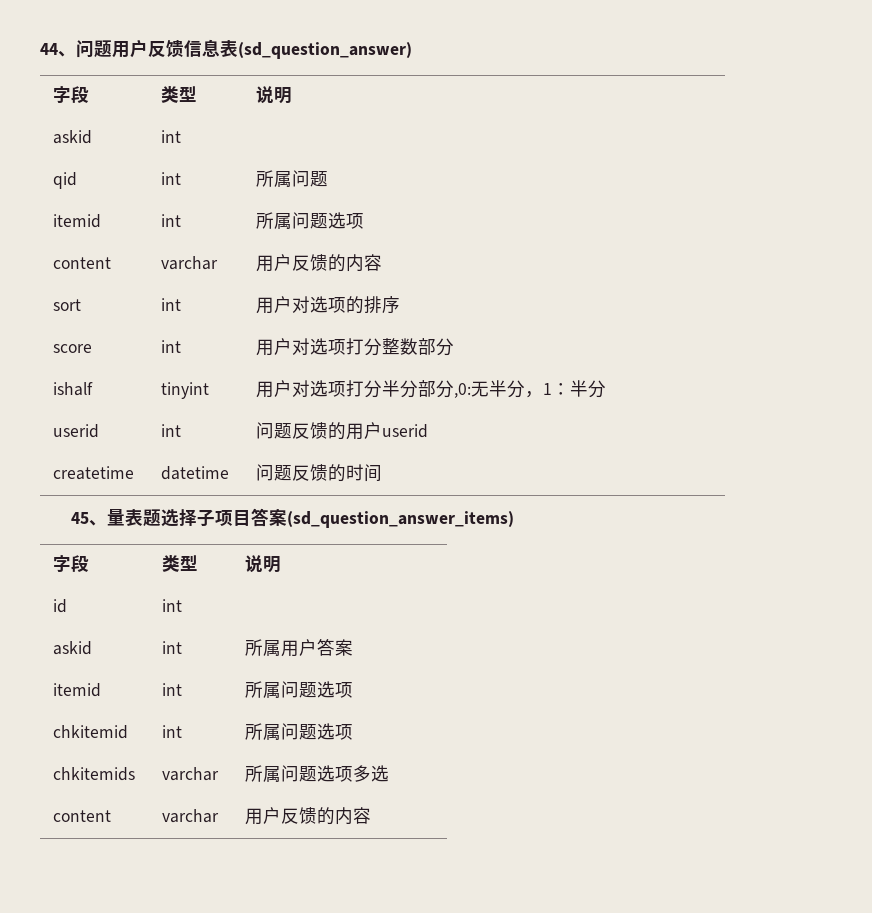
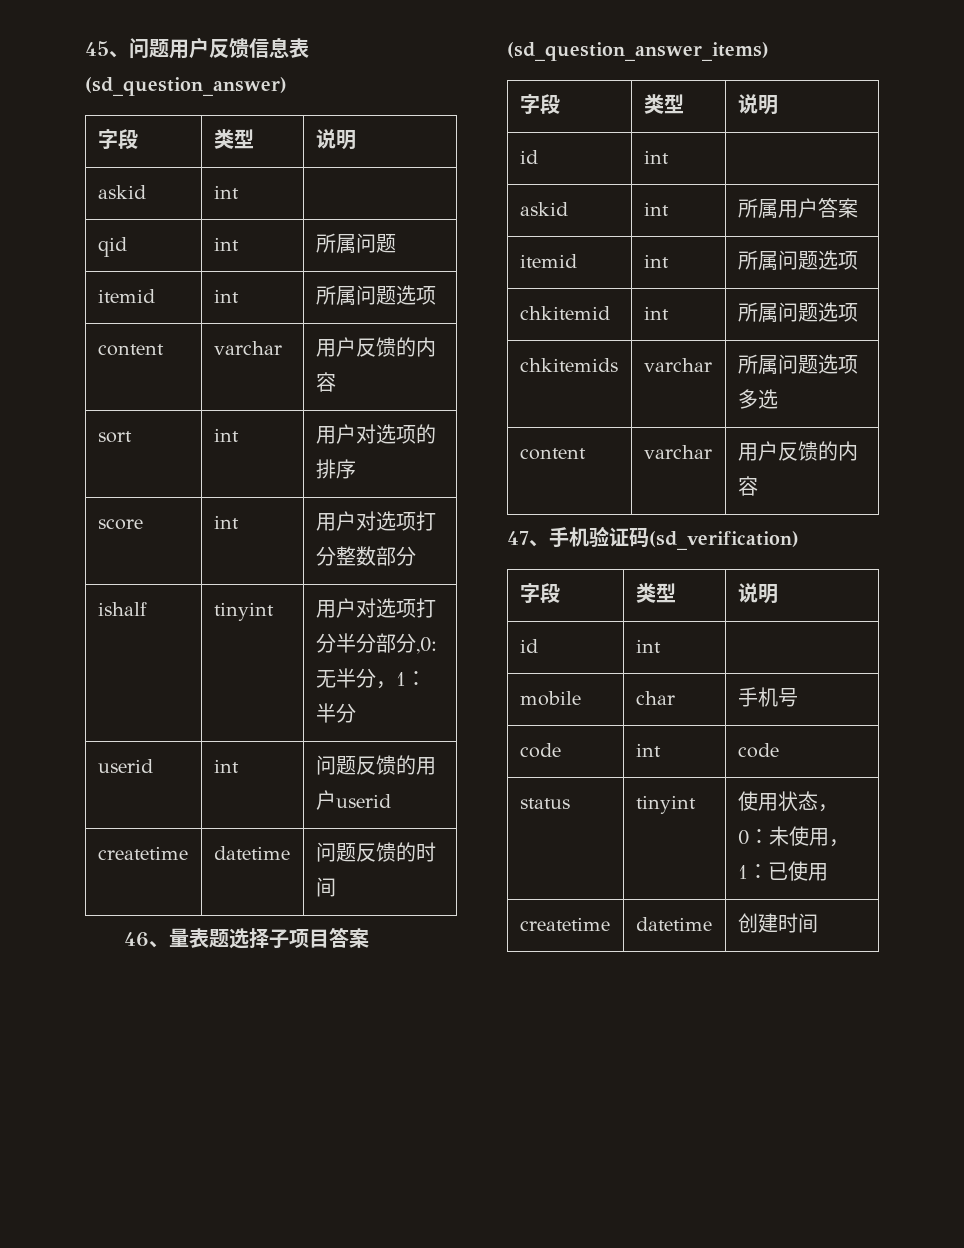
- 44、问题用户反馈信息表(sd_question_answer)
+ 45、问题用户反馈信息表(sd_question_answer)
- 45、量表题选择子项目答案(sd_question_answer_items)
+ 46、量表题选择子项目答案(sd_question_answer_items)
+ 47、手机验证码(sd_verification)
+ 字段 | 类型 | 说明
+ id | int |
+ mobile | char | 手机号
+ code | int | code
+ status | tinyint | 使用状态，0：未使用，1：已使用
+ createtime | datetime | 创建时间

